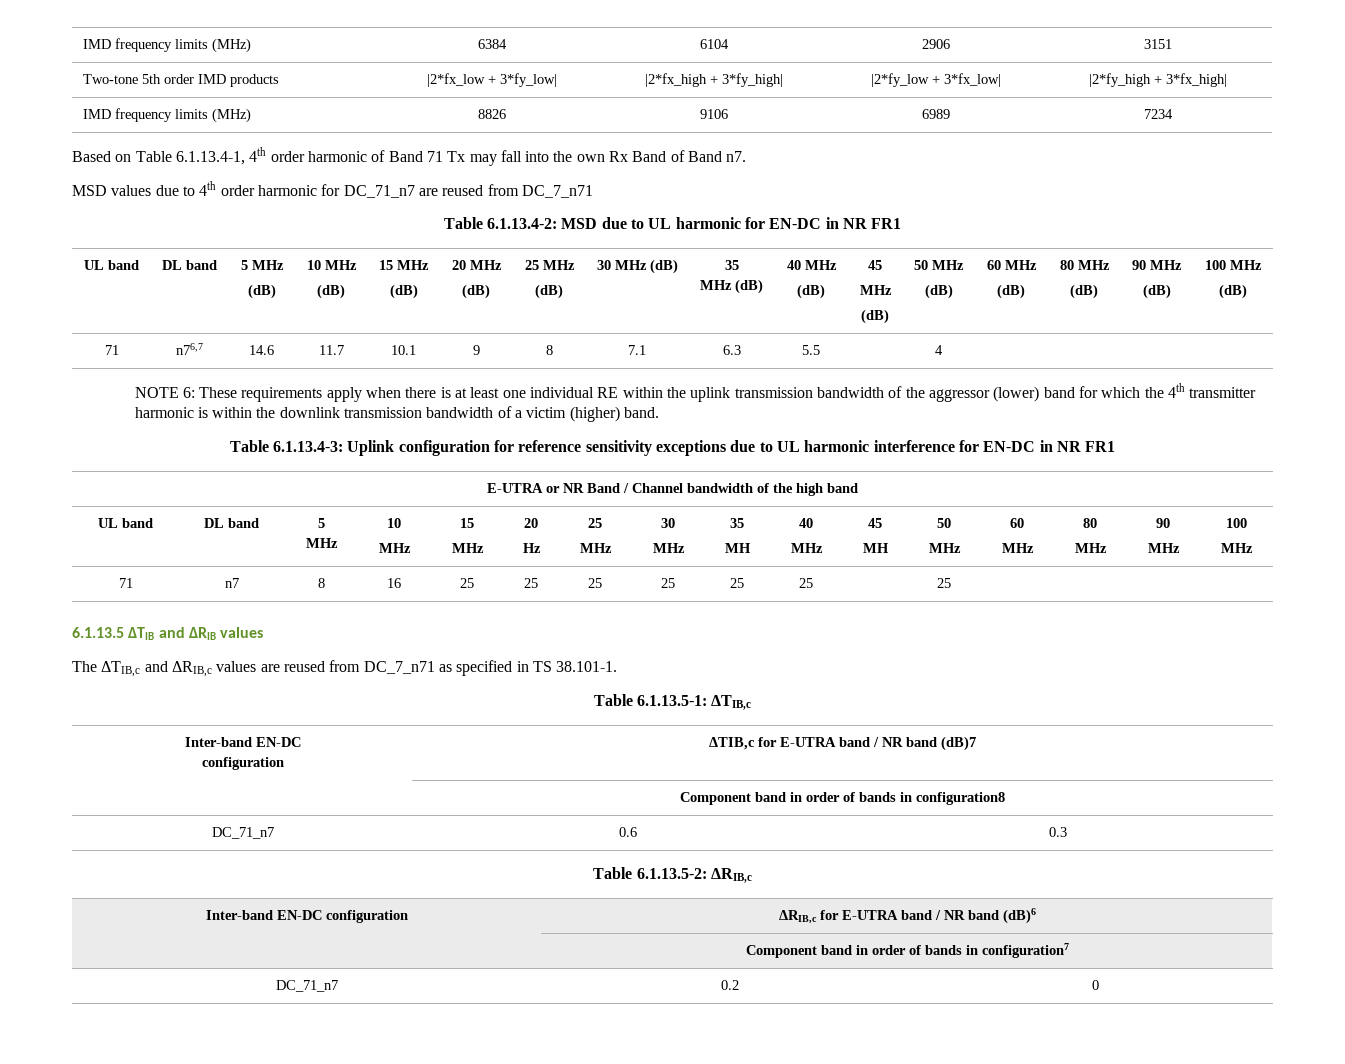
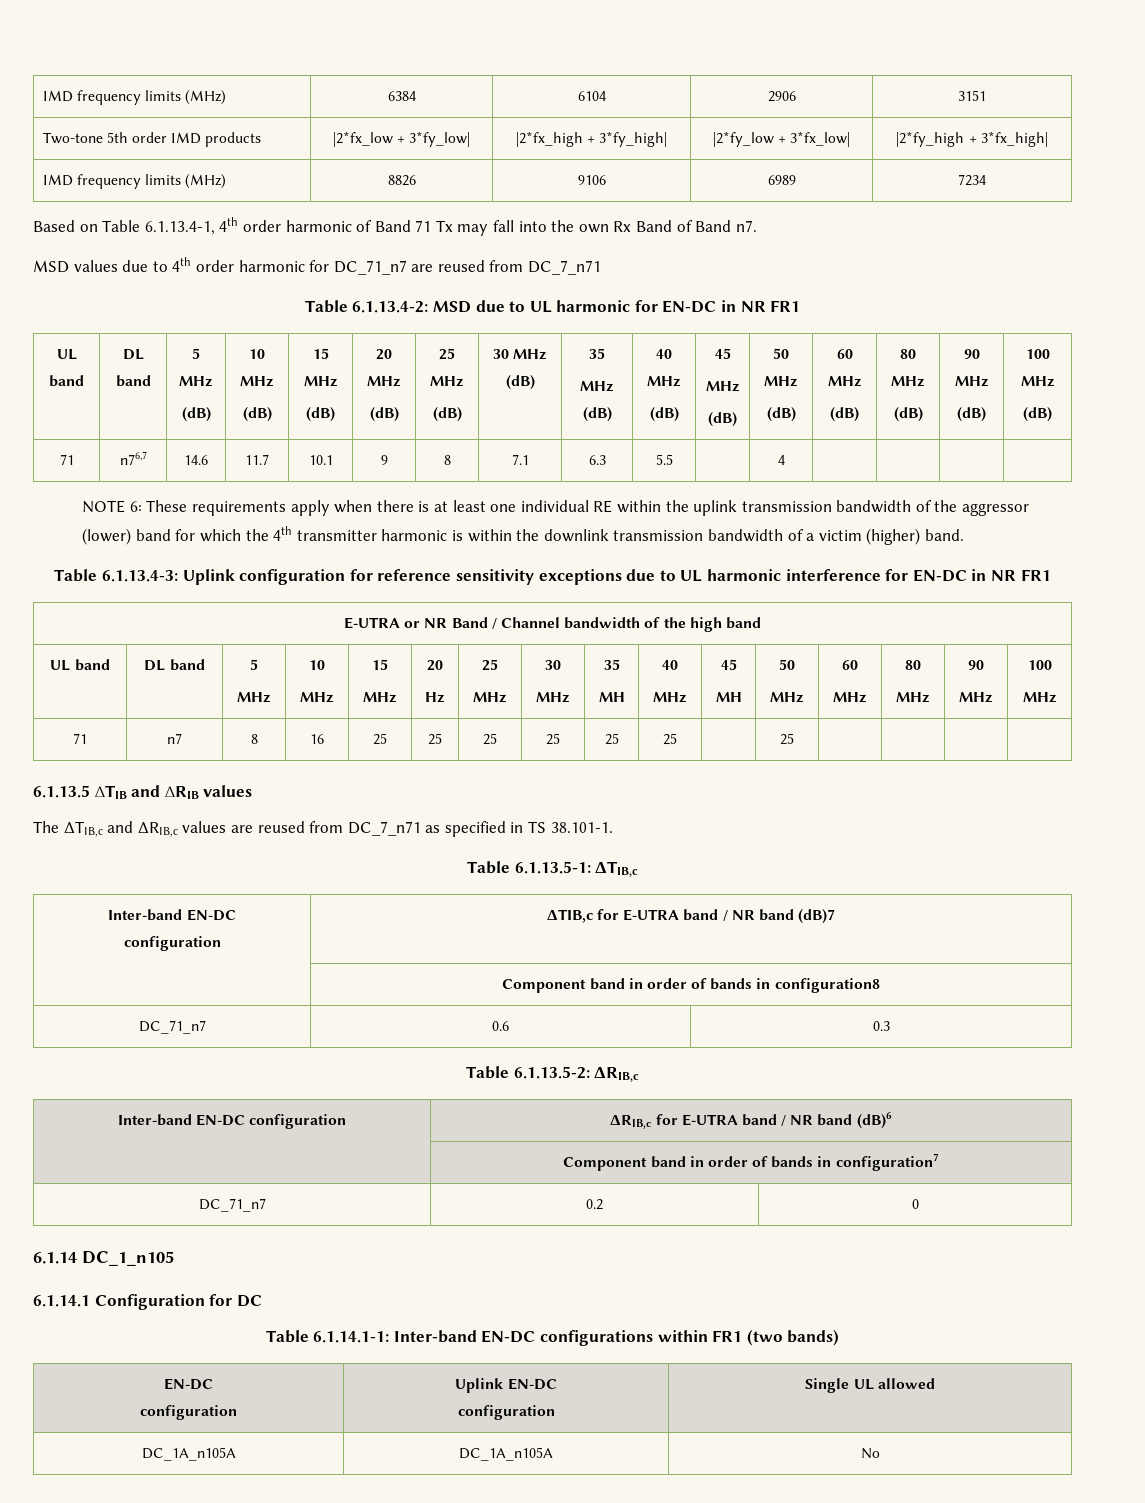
+ 6.1.14 DC_1_n105
+ 6.1.14.1 Configuration for DC
+ Table 6.1.14.1-1: Inter-band EN-DC configurations within FR1 (two bands)
+ EN-DC
+ configuration | Uplink EN-DC
+ configuration | Single UL allowed
+ DC_1A_n105A | DC_1A_n105A | No

